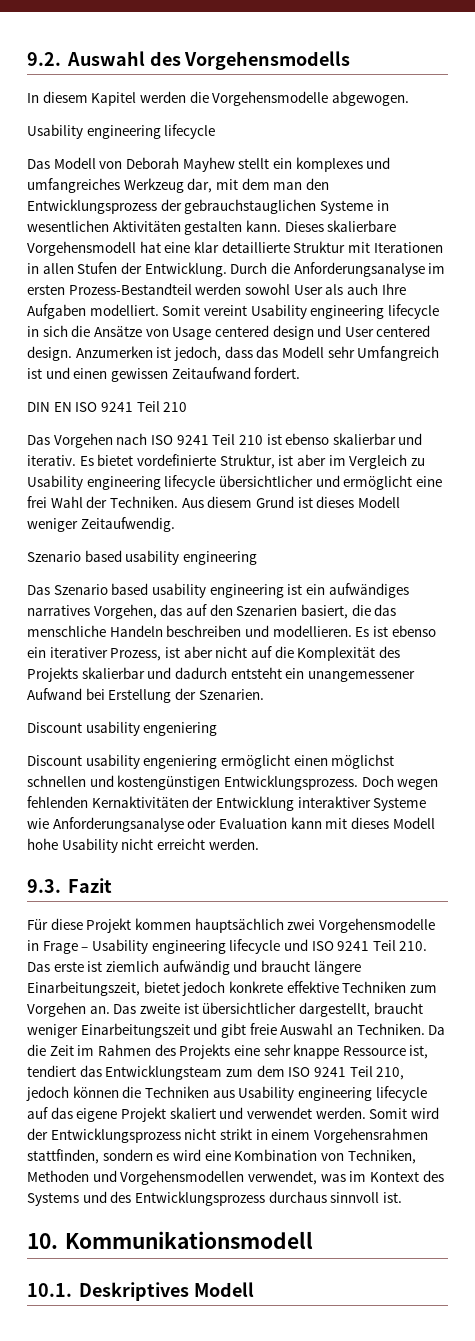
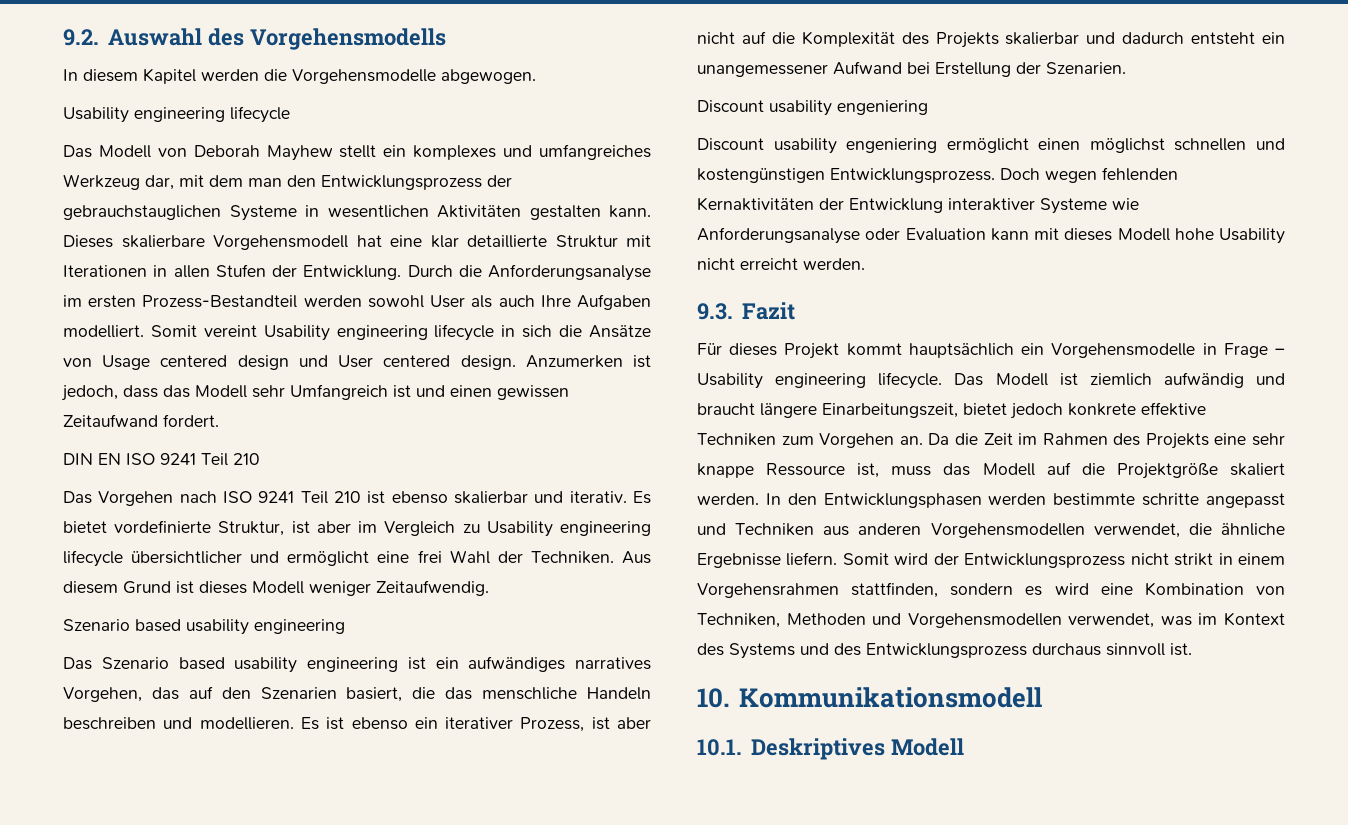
- Für diese Projekt kommen hauptsächlich zwei Vorgehensmodelle in Frage – Usability engineering lifecycle und ISO 9241 Teil 210. Das erste ist ziemlich aufwändig und braucht längere Einarbeitungszeit, bietet jedoch konkrete effektive Techniken zum Vorgehen an.
+ Für dieses Projekt kommt hauptsächlich ein Vorgehensmodelle in Frage – Usability engineering lifecycle. Das Modell ist ziemlich aufwändig und braucht längere Einarbeitungszeit, bietet jedoch konkrete effektive Techniken zum Vorgehen an.
- Das zweite ist übersichtlicher dargestellt, braucht weniger Einarbeitungszeit und gibt freie Auswahl an Techniken.
- Da die Zeit im Rahmen des Projekts eine sehr knappe Ressource ist, tendiert das Entwicklungsteam zum dem ISO 9241 Teil 210, jedoch können die Techniken aus Usability engineering lifecycle auf das eigene Projekt skaliert und verwendet werden.
+ Da die Zeit im Rahmen des Projekts eine sehr knappe Ressource ist, muss das Modell auf die Projektgröße skaliert werden. In den Entwicklungsphasen werden bestimmte schritte angepasst und Techniken aus anderen Vorgehensmodellen verwendet, die ähnliche Ergebnisse liefern.

